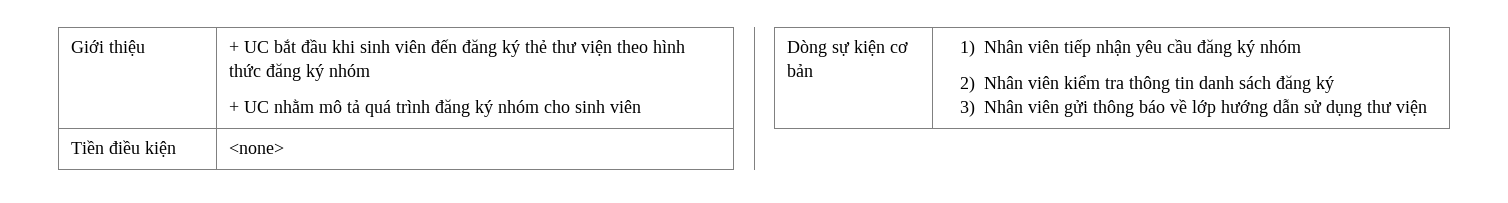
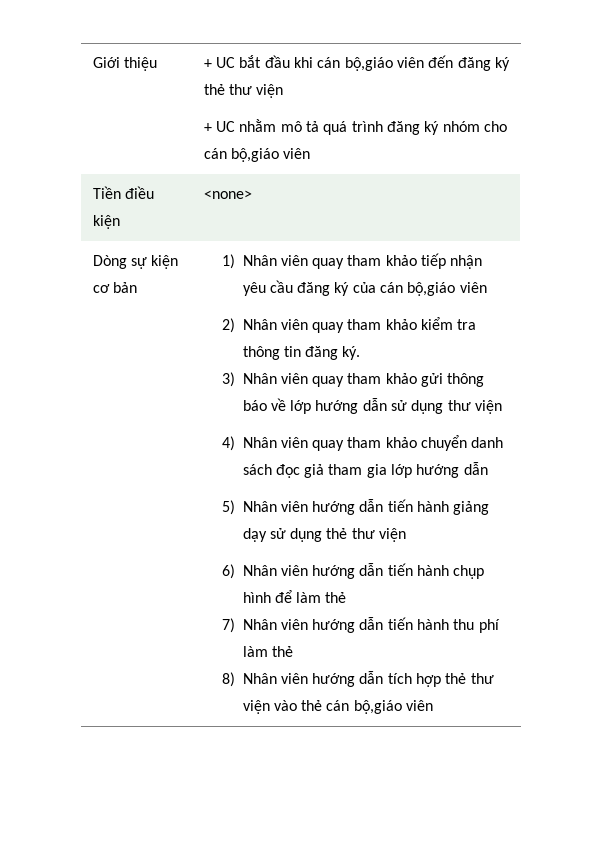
- Giới thiệu | + UC bắt đầu khi sinh viên đến đăng ký thẻ thư viện theo hình thức đăng ký nhóm
- + UC nhằm mô tả quá trình đăng ký nhóm cho sinh viên
+ Giới thiệu | + UC bắt đầu khi cán bộ,giáo viên đến đăng ký thẻ thư viện
+ + UC nhằm mô tả quá trình đăng ký nhóm cho cán bộ,giáo viên
- 1) Nhân viên tiếp nhận yêu cầu đăng ký nhóm
+ 1) Nhân viên quay tham khảo tiếp nhận yêu cầu đăng ký của cán bộ,giáo viên
- 2) Nhân viên kiểm tra thông tin danh sách đăng ký
+ 2) Nhân viên quay tham khảo kiểm tra thông tin đăng ký.
- 3) Nhân viên gửi thông báo về lớp hướng dẫn sử dụng thư viện
+ 3) Nhân viên quay tham khảo gửi thông báo về lớp hướng dẫn sử dụng thư viện
+ 4) Nhân viên quay tham khảo chuyển danh sách đọc giả tham gia lớp hướng dẫn
+ 5) Nhân viên hướng dẫn tiến hành giảng dạy sử dụng thẻ thư viện
+ 6) Nhân viên hướng dẫn tiến hành chụp hình để làm thẻ
+ 7) Nhân viên hướng dẫn tiến hành thu phí làm thẻ
+ 8) Nhân viên hướng dẫn tích hợp thẻ thư viện vào thẻ cán bộ,giáo viên

